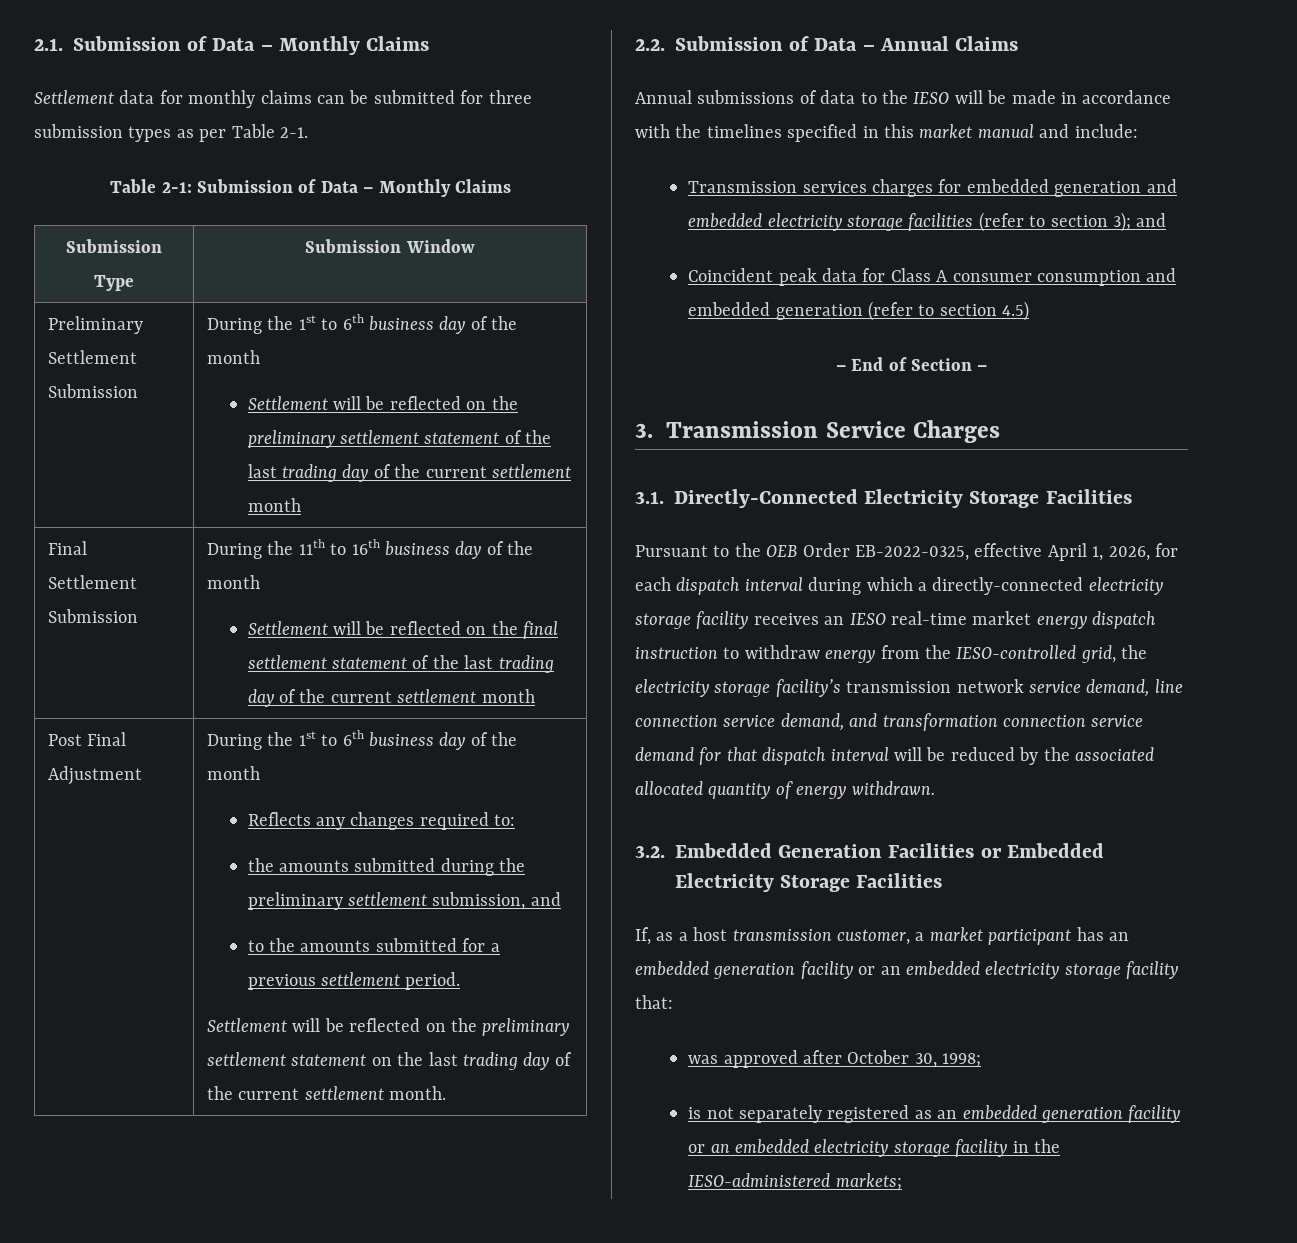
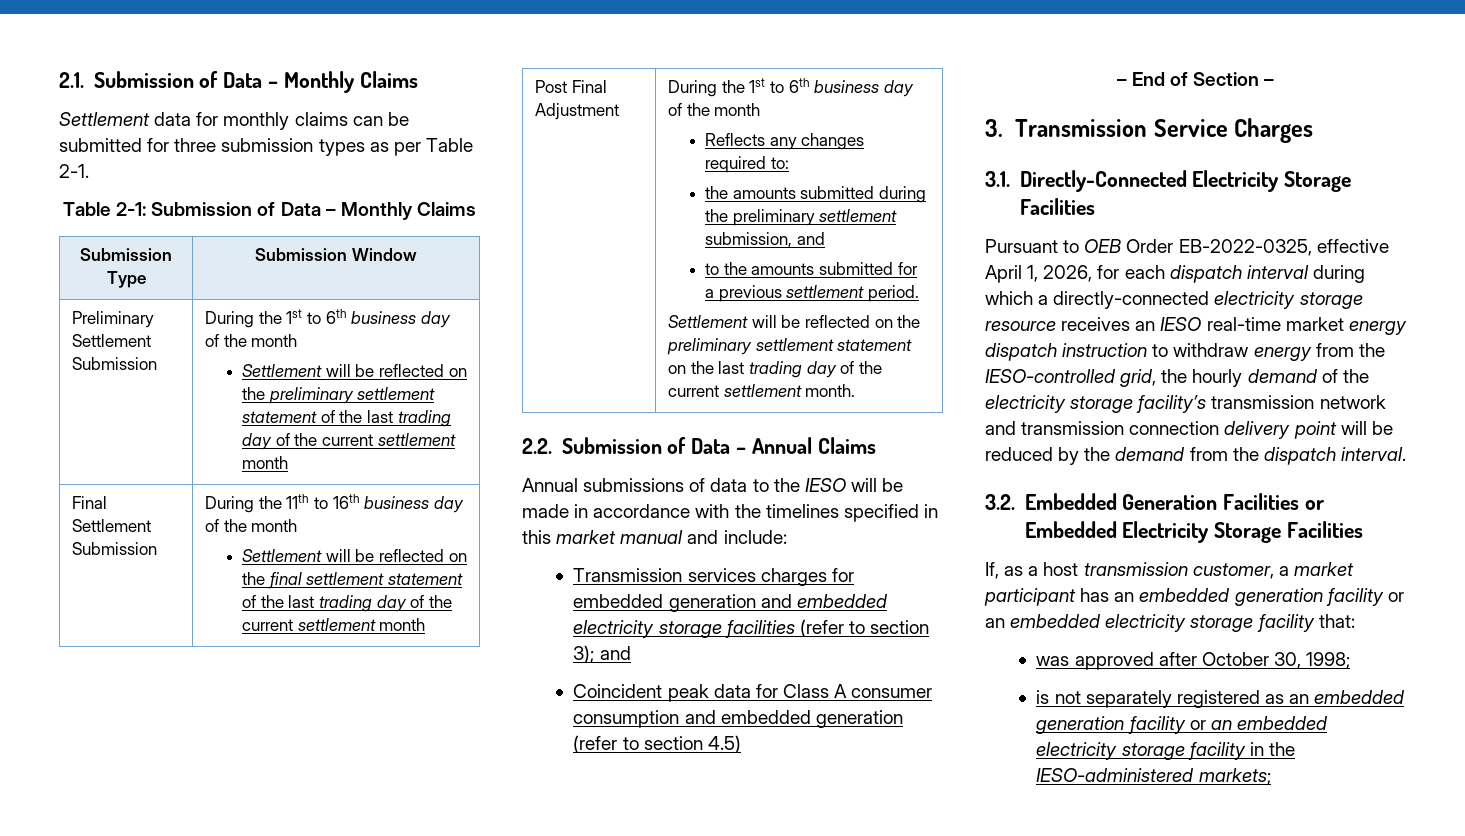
- Pursuant to the OEB Order EB-2022-0325, effective April 1, 2026, for each dispatch interval during which a directly-connected electricity storage facility receives an IESO real-time market energy dispatch instruction to withdraw energy from the IESO-controlled grid, the electricity storage facility’s transmission network service demand, line connection service demand, and transformation connection service demand for that dispatch interval will be reduced by the associated allocated quantity of energy withdrawn.
+ Pursuant to OEB Order EB-2022-0325, effective April 1, 2026, for each dispatch interval during which a directly-connected electricity storage resource receives an IESO real-time market energy dispatch instruction to withdraw energy from the IESO-controlled grid, the hourly demand of the electricity storage facility’s transmission network and transmission connection delivery point will be reduced by the demand from the dispatch interval.

